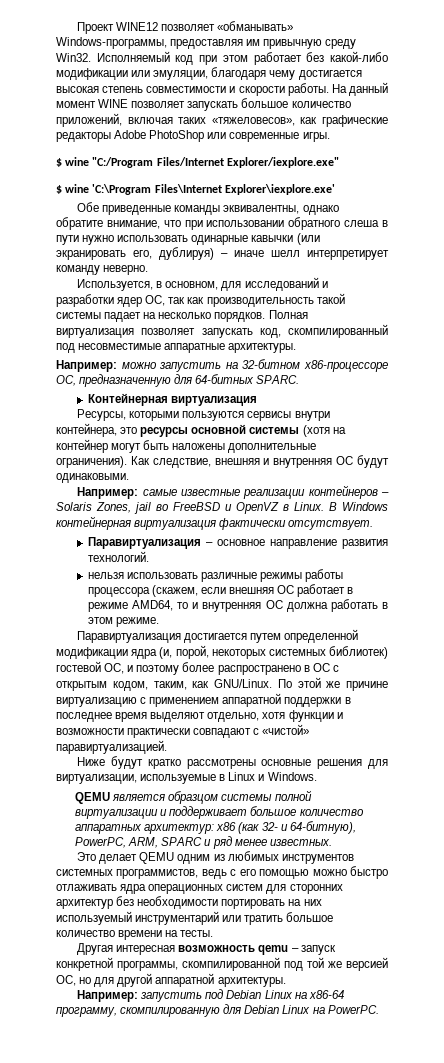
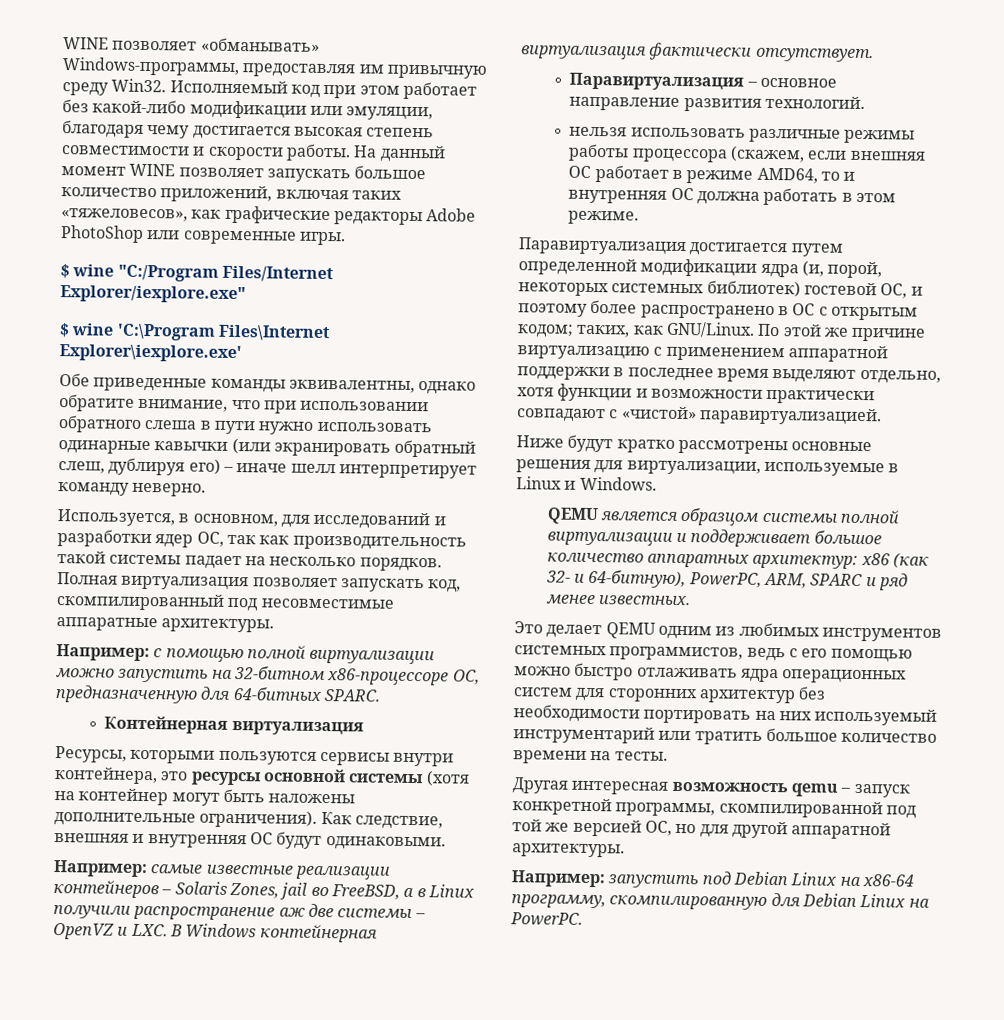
- Проект WINE12 позволяет «обманывать» Windows-программы, предоставляя им привычную среду Win32.
+ WINE позволяет «обманывать» Windows-программы, предоставляя им привычную среду Win32.
- Обе приведенные команды эквивалентны, однако обратите внимание, что при использовании обратного слеша в пути нужно использовать одинарные кавычки (или экранировать его, дублируя) – иначе шелл интерпретирует команду неверно.
+ Обе приведенные команды эквивалентны, однако обратите внимание, что при использовании обратного слеша в пути нужно использовать одинарные кавычки (или экранировать обратный слеш, дублируя его) – иначе шелл интерпретирует команду неверно.
- Например: можно запустить на 32-битном x86-процессоре ОС, предназначенную для 64-битных SPARC.
+ Например: с помощью полной виртуализации можно запустить на 32-битном x86-процессоре ОС, предназначенную для 64-битных SPARC.
- Например: самые известные реализации контейнеров – Solaris Zones, jail во FreeBSD и OpenVZ в Linux. В Windows контейнерная виртуализация фактически отсутствует.
+ Например: самые известные реализации контейнеров – Solaris Zones, jail во FreeBSD, а в Linux получили распространение аж две системы – OpenVZ и LXC. В Windows контейнерная виртуализация фактически отсутствует.
- Паравиртуализация достигается путем определенной модификации ядра (и, порой, некоторых системных библиотек) гостевой ОС, и поэтому более распространено в ОС с открытым кодом, таким, как GNU/Linux.
+ Паравиртуализация достигается путем определенной модификации ядра (и, порой, некоторых системных библиотек) гостевой ОС, и поэтому более распространено в ОС с открытым кодом; таких, как GNU/Linux.

